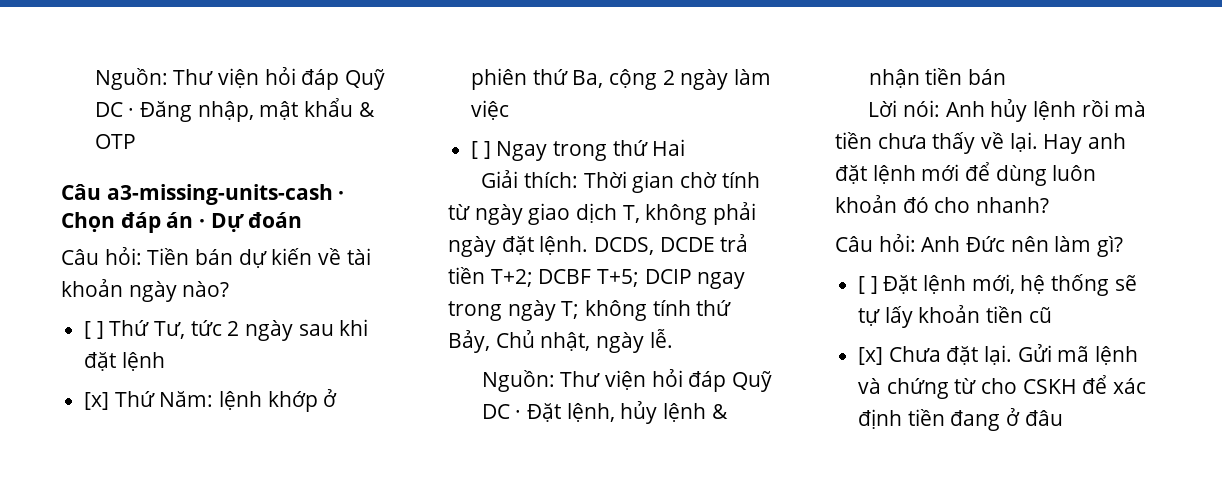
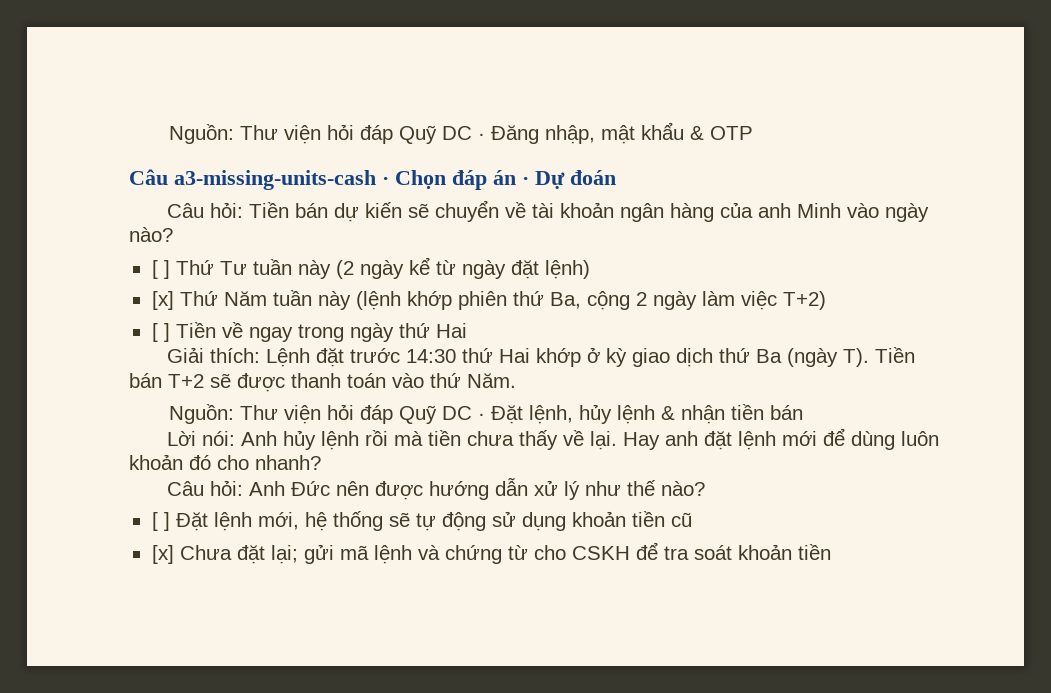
- Câu hỏi: Tiền bán dự kiến về tài khoản ngày nào?
+ Câu hỏi: Tiền bán dự kiến sẽ chuyển về tài khoản ngân hàng của anh Minh vào ngày nào?
- [ ] Thứ Tư, tức 2 ngày sau khi đặt lệnh
- [x] Thứ Năm: lệnh khớp ở phiên thứ Ba, cộng 2 ngày làm việc
- [ ] Ngay trong thứ Hai
+ [ ] Thứ Tư tuần này (2 ngày kể từ ngày đặt lệnh)
+ [x] Thứ Năm tuần này (lệnh khớp phiên thứ Ba, cộng 2 ngày làm việc T+2)
+ [ ] Tiền về ngay trong ngày thứ Hai
- Giải thích: Thời gian chờ tính từ ngày giao dịch T, không phải ngày đặt lệnh. DCDS, DCDE trả tiền T+2; DCBF T+5; DCIP ngay trong ngày T; không tính thứ Bảy, Chủ nhật, ngày lễ.
+ Giải thích: Lệnh đặt trước 14:30 thứ Hai khớp ở kỳ giao dịch thứ Ba (ngày T). Tiền bán T+2 sẽ được thanh toán vào thứ Năm.
- Câu hỏi: Anh Đức nên làm gì?
+ Câu hỏi: Anh Đức nên được hướng dẫn xử lý như thế nào?
- [ ] Đặt lệnh mới, hệ thống sẽ tự lấy khoản tiền cũ
+ [ ] Đặt lệnh mới, hệ thống sẽ tự động sử dụng khoản tiền cũ
- [x] Chưa đặt lại. Gửi mã lệnh và chứng từ cho CSKH để xác định tiền đang ở đâu
+ [x] Chưa đặt lại; gửi mã lệnh và chứng từ cho CSKH để tra soát khoản tiền

